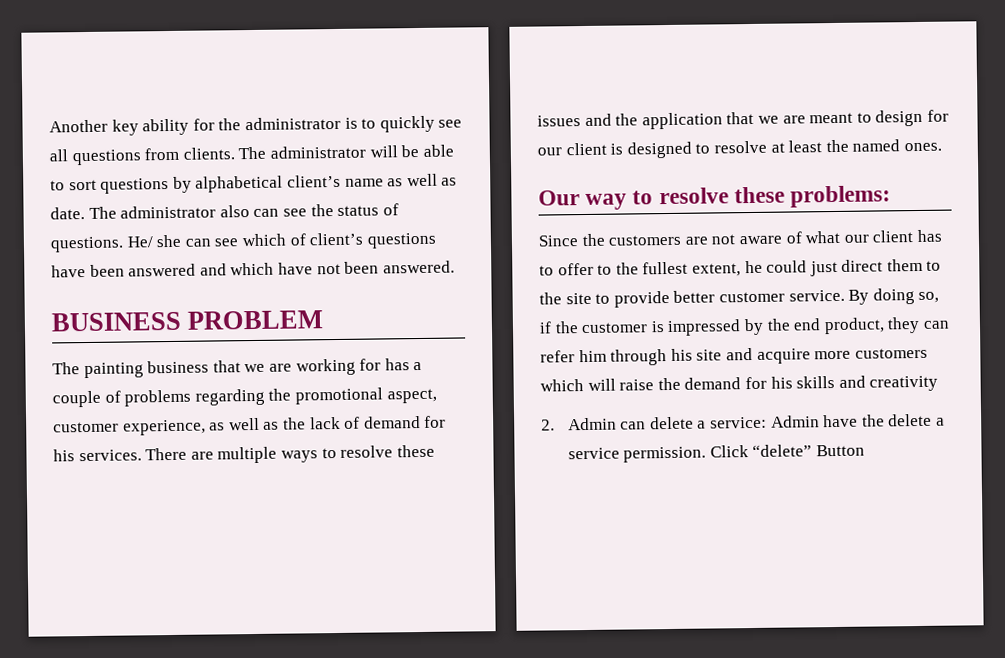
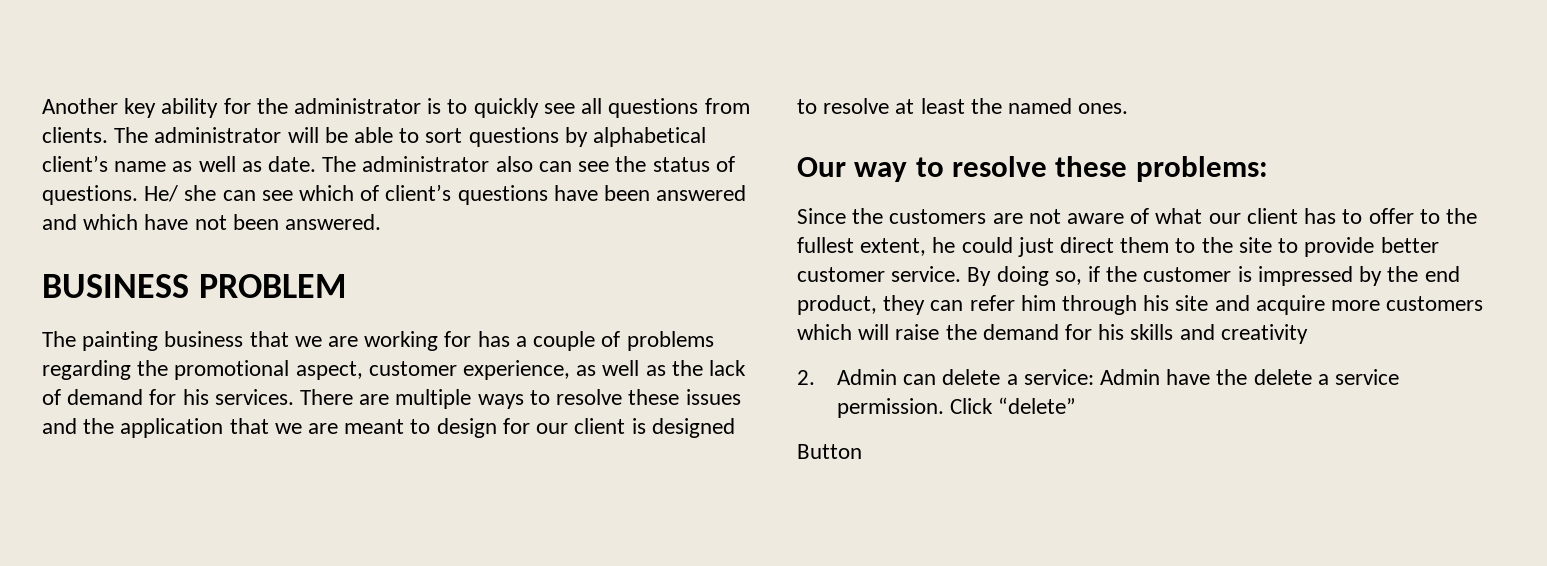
- Click “delete” Button
+ Click “delete”
+ Button

